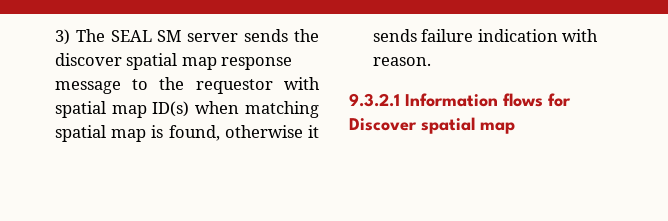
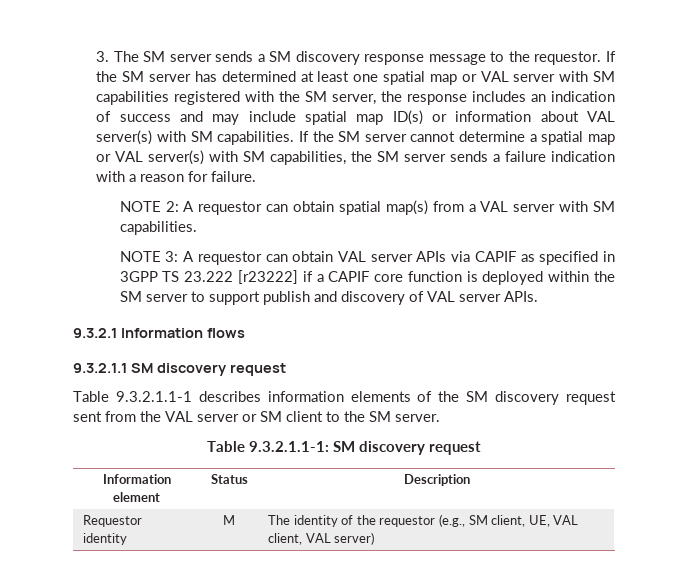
- 3) The SEAL SM server sends the discover spatial map response message to the requestor with spatial map ID(s) when matching spatial map is found, otherwise it sends failure indication with reason.
- 9.3.2.1 Information flows for Discover spatial map
+ 3. The SM server sends a SM discovery response message to the requestor. If the SM server has determined at least one spatial map or VAL server with SM capabilities registered with the SM server, the response includes an indication of success and may include spatial map ID(s) or information about VAL server(s) with SM capabilities. If the SM server cannot determine a spatial map or VAL server(s) with SM capabilities, the SM server sends a failure indication with a reason for failure.
+ NOTE 2: A requestor can obtain spatial map(s) from a VAL server with SM capabilities.
+ NOTE 3: A requestor can obtain VAL server APIs via CAPIF as specified in 3GPP TS 23.222 [r23222] if a CAPIF core function is deployed within the SM server to support publish and discovery of VAL server APIs.
+ 9.3.2.1 Information flows
+ 9.3.2.1.1 SM discovery request
+ Table 9.3.2.1.1-1 describes information elements of the SM discovery request sent from the VAL server or SM client to the SM server.
+ Table 9.3.2.1.1-1: SM discovery request
+ Information element | Status | Description
+ Requestor identity | M | The identity of the requestor (e.g., SM client, UE, VAL client, VAL server)

